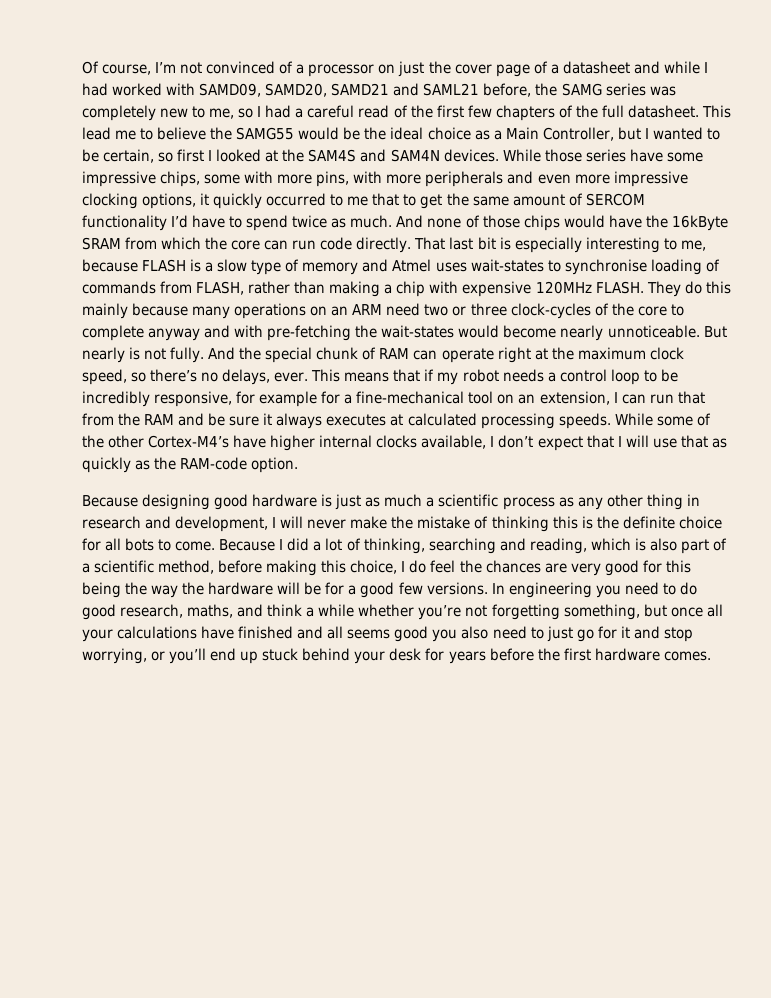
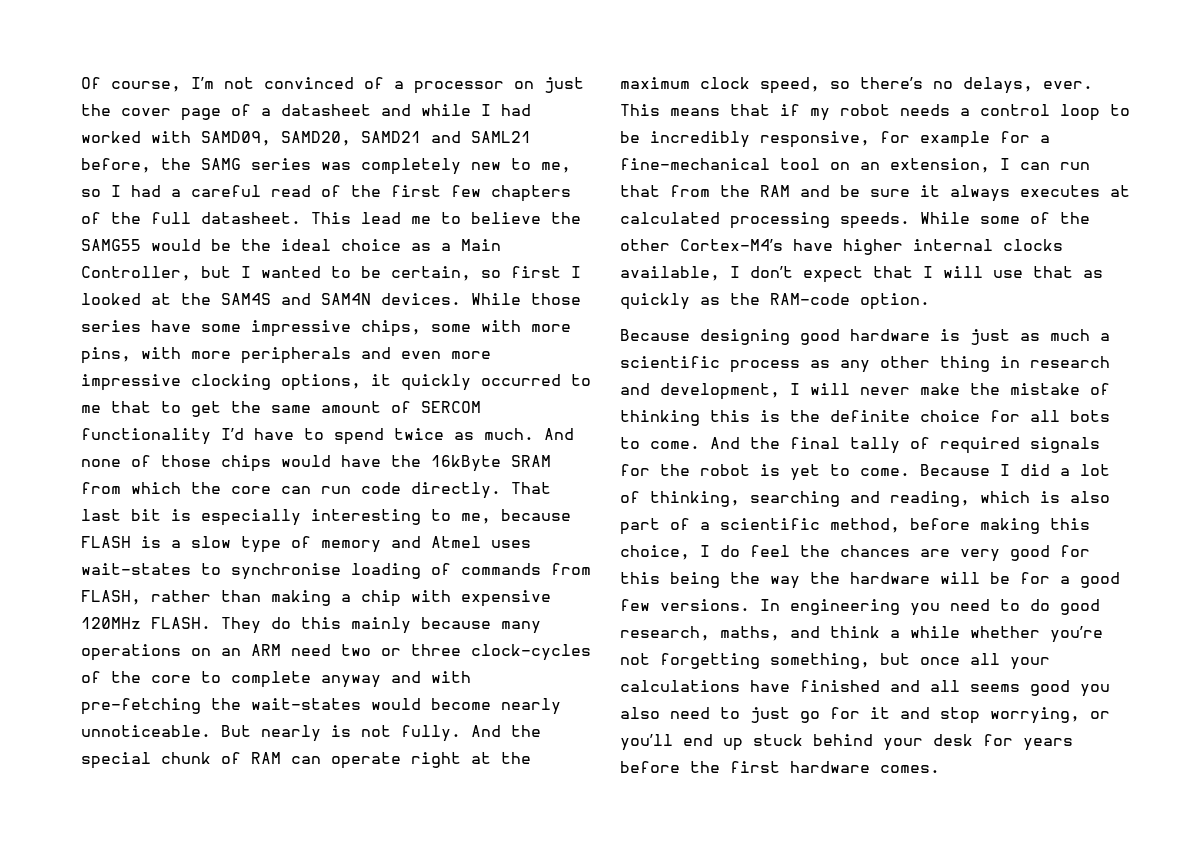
+ And the final tally of required signals for the robot is yet to come.

